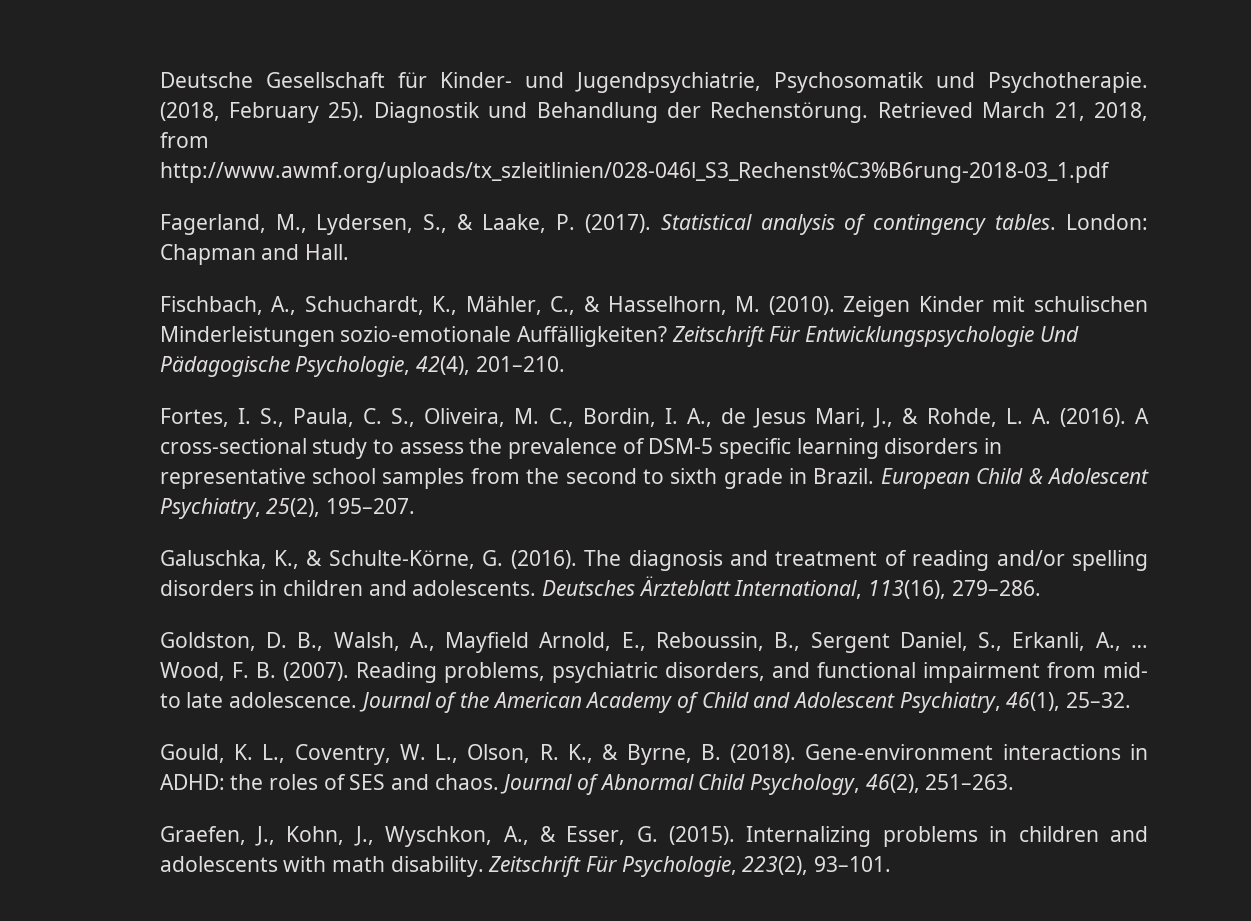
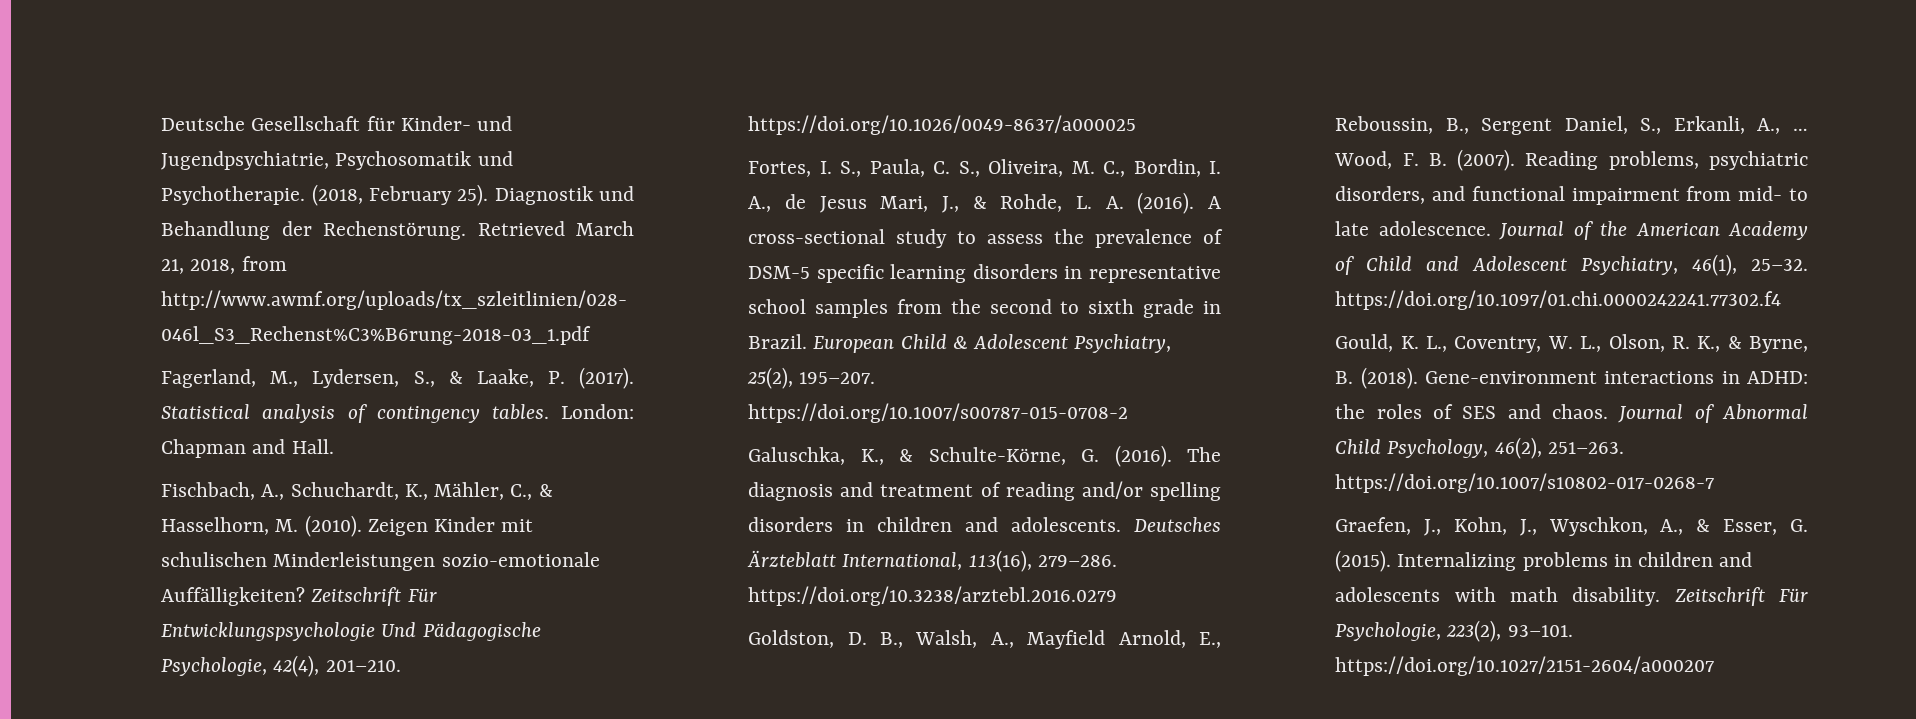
- Zeitschrift Für Entwicklungspsychologie Und Pädagogische Psychologie, 42(4), 201–210.
+ Zeitschrift Für Entwicklungspsychologie Und Pädagogische Psychologie, 42(4), 201–210. https://doi.org/10.1026/0049-8637/a000025
- European Child & Adolescent Psychiatry, 25(2), 195–207.
+ European Child & Adolescent Psychiatry, 25(2), 195–207. https://doi.org/10.1007/s00787-015-0708-2
- Deutsches Ärzteblatt International, 113(16), 279–286.
+ Deutsches Ärzteblatt International, 113(16), 279–286. https://doi.org/10.3238/arztebl.2016.0279
- Journal of the American Academy of Child and Adolescent Psychiatry, 46(1), 25–32.
+ Journal of the American Academy of Child and Adolescent Psychiatry, 46(1), 25–32. https://doi.org/10.1097/01.chi.0000242241.77302.f4
- Journal of Abnormal Child Psychology, 46(2), 251–263.
+ Journal of Abnormal Child Psychology, 46(2), 251–263. https://doi.org/10.1007/s10802-017-0268-7
- Zeitschrift Für Psychologie, 223(2), 93–101.
+ Zeitschrift Für Psychologie, 223(2), 93–101. https://doi.org/10.1027/2151-2604/a000207

